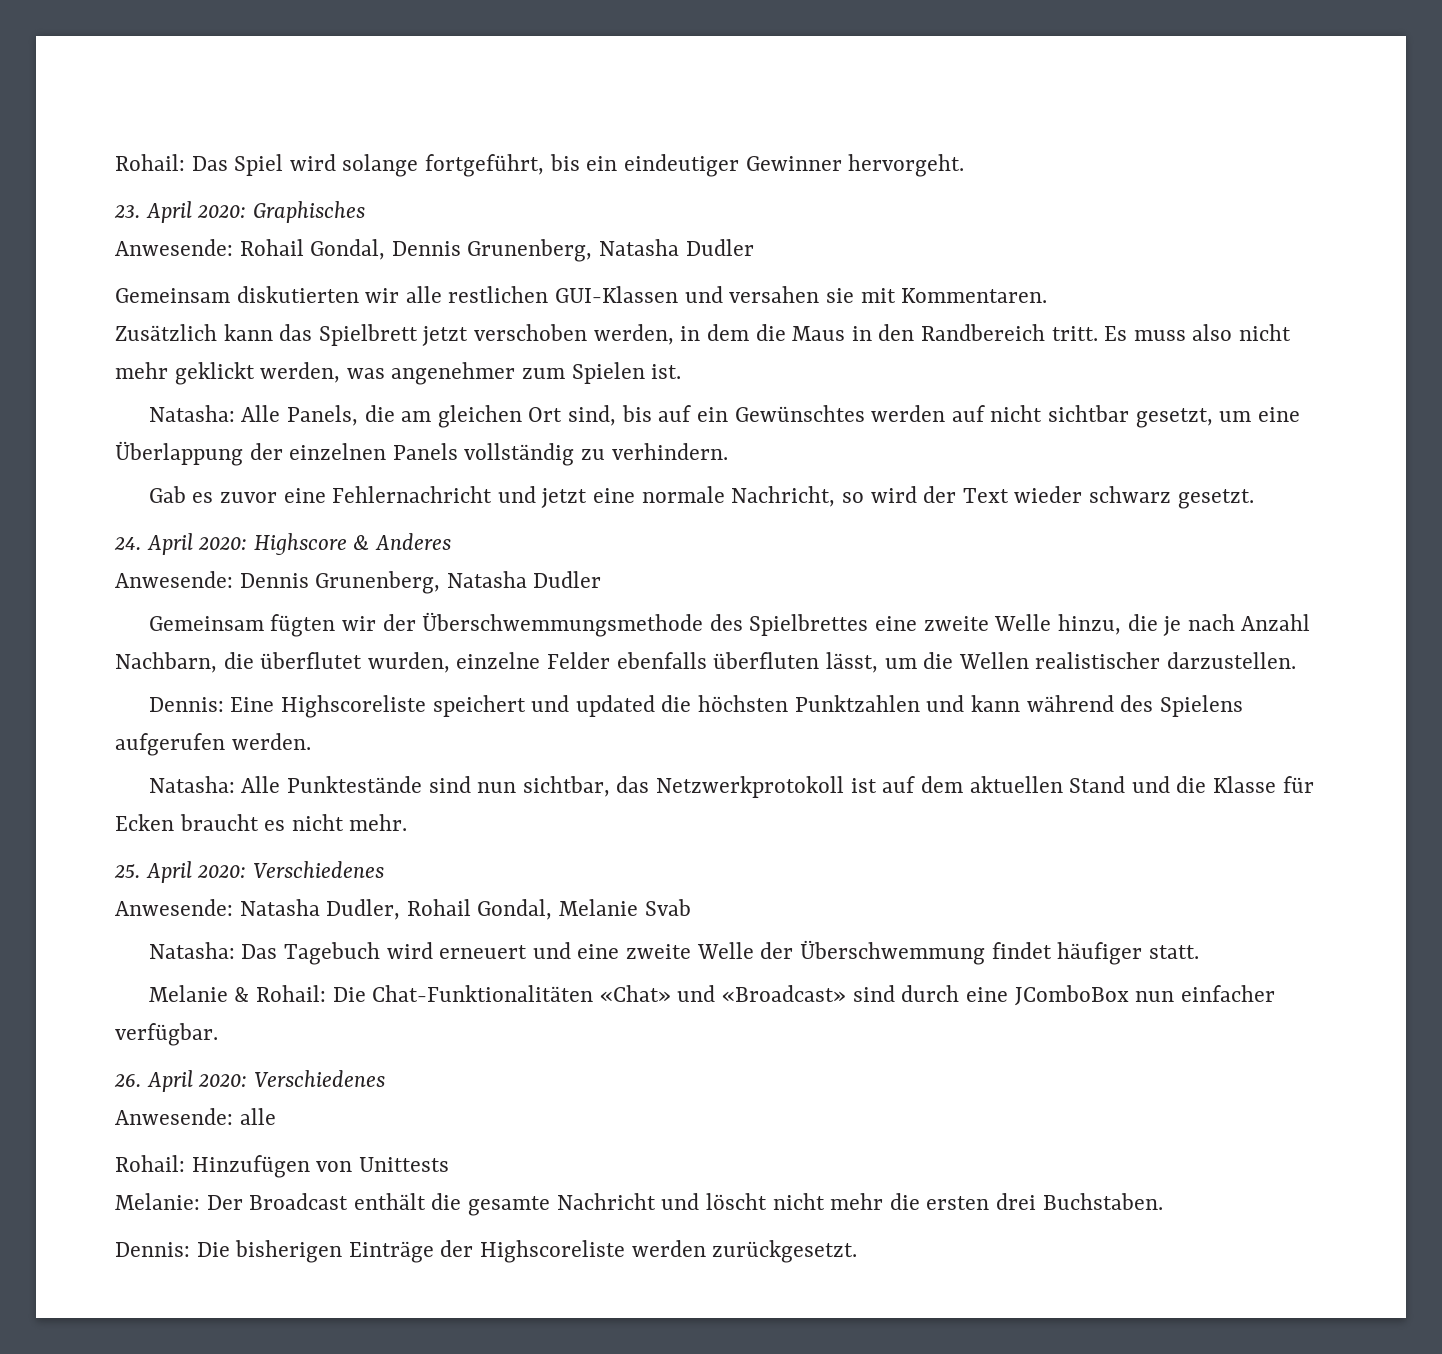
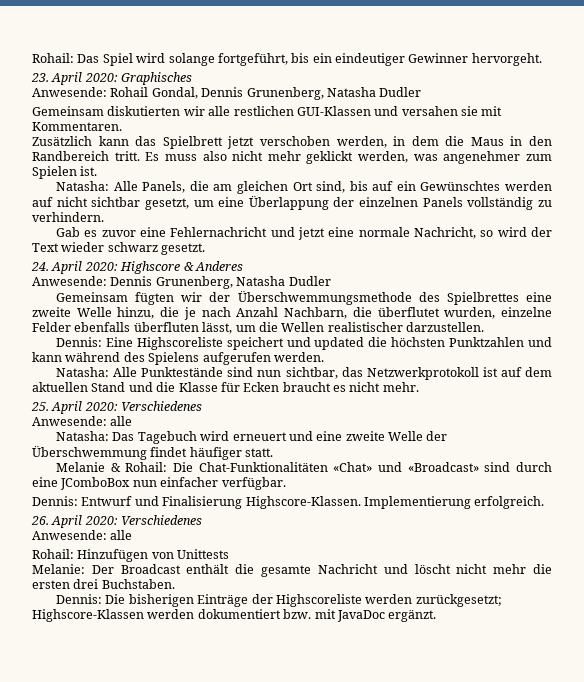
  25. April 2020: Verschiedenes
- Anwesende: Natasha Dudler, Rohail Gondal, Melanie Svab
+ Anwesende: alle
+ Dennis: Entwurf und Finalisierung Highscore-Klassen. Implementierung erfolgreich.
- Dennis: Die bisherigen Einträge der Highscoreliste werden zurückgesetzt.
+ Dennis: Die bisherigen Einträge der Highscoreliste werden zurückgesetzt; Highscore-Klassen werden dokumentiert bzw. mit JavaDoc ergänzt.

